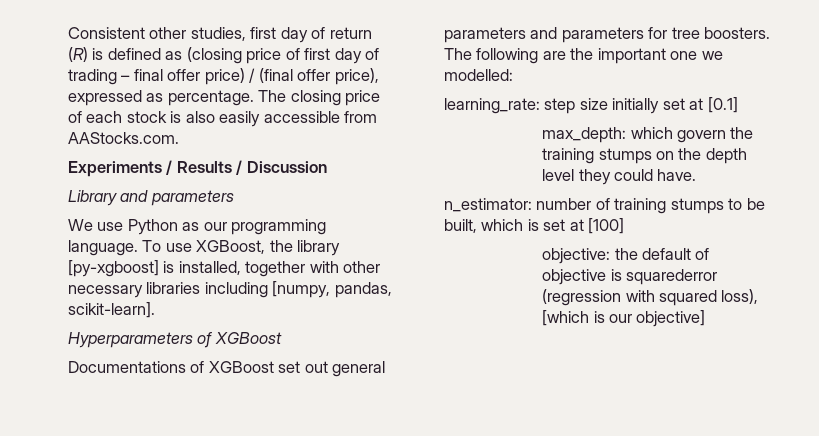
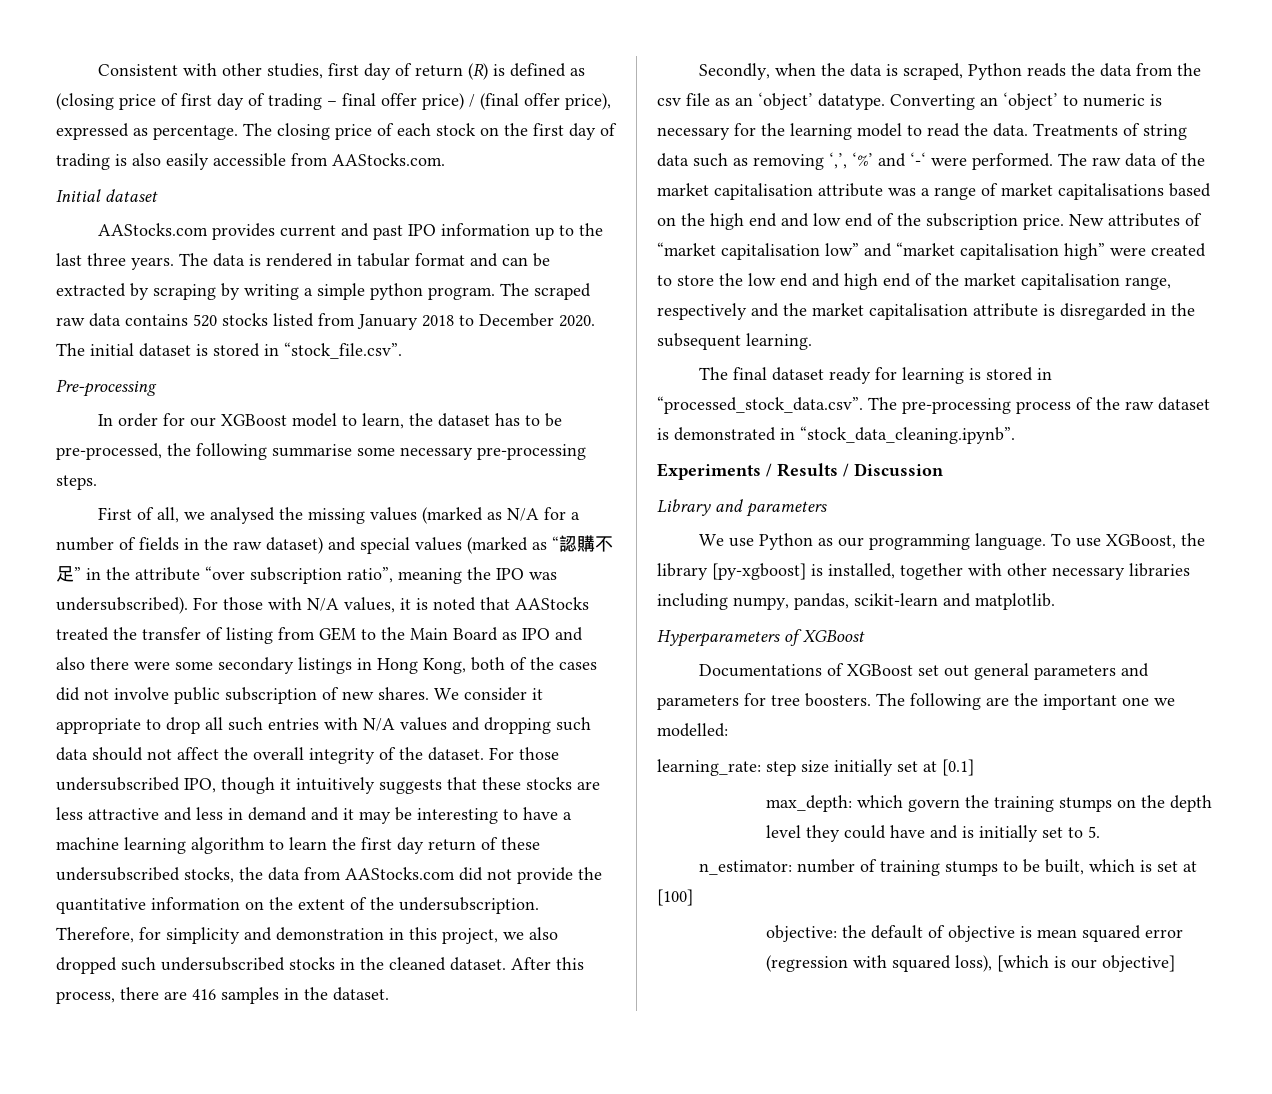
- Consistent other studies, first day of return (R) is defined as (closing price of first day of trading – final offer price) / (final offer price), expressed as percentage.
+ Consistent with other studies, first day of return (R) is defined as (closing price of first day of trading – final offer price) / (final offer price), expressed as percentage.
- The closing price of each stock is also easily accessible from AAStocks.com.
+ The closing price of each stock on the first day of trading is also easily accessible from AAStocks.com.
+ Initial dataset
+ AAStocks.com provides current and past IPO information up to the last three years. The data is rendered in tabular format and can be extracted by scraping by writing a simple python program. The scraped raw data contains 520 stocks listed from January 2018 to December 2020. The initial dataset is stored in “stock_file.csv”.
+ Pre-processing
+ In order for our XGBoost model to learn, the dataset has to be pre-processed, the following summarise some necessary pre-processing steps.
+ First of all, we analysed the missing values (marked as N/A for a number of fields in the raw dataset) and special values (marked as “認購不足” in the attribute “over subscription ratio”, meaning the IPO was undersubscribed). For those with N/A values, it is noted that AAStocks treated the transfer of listing from GEM to the Main Board as IPO and also there were some secondary listings in Hong Kong, both of the cases did not involve public subscription of new shares. We consider it appropriate to drop all such entries with N/A values and dropping such data should not affect the overall integrity of the dataset. For those undersubscribed IPO, though it intuitively suggests that these stocks are less attractive and less in demand and it may be interesting to have a machine learning algorithm to learn the first day return of these undersubscribed stocks, the data from AAStocks.com did not provide the quantitative information on the extent of the undersubscription. Therefore, for simplicity and demonstration in this project, we also dropped such undersubscribed stocks in the cleaned dataset. After this process, there are 416 samples in the dataset.
+ Secondly, when the data is scraped, Python reads the data from the csv file as an ‘object’ datatype. Converting an ‘object’ to numeric is necessary for the learning model to read the data. Treatments of string data such as removing ‘,’, ‘%’ and ‘-‘ were performed. The raw data of the market capitalisation attribute was a range of market capitalisations based on the high end and low end of the subscription price. New attributes of “market capitalisation low” and “market capitalisation high” were created to store the low end and high end of the market capitalisation range, respectively and the market capitalisation attribute is disregarded in the subsequent learning.
+ The final dataset ready for learning is stored in “processed_stock_data.csv”. The pre-processing process of the raw dataset is demonstrated in “stock_data_cleaning.ipynb”.
- To use XGBoost, the library [py-xgboost] is installed, together with other necessary libraries including [numpy, pandas, scikit-learn].
+ To use XGBoost, the library [py-xgboost] is installed, together with other necessary libraries including numpy, pandas, scikit-learn and matplotlib.
- max_depth: which govern the training stumps on the depth level they could have.
+ max_depth: which govern the training stumps on the depth level they could have and is initially set to 5.
- objective: the default of objective is squarederror (regression with squared loss), [which is our objective]
+ objective: the default of objective is mean squared error (regression with squared loss), [which is our objective]

